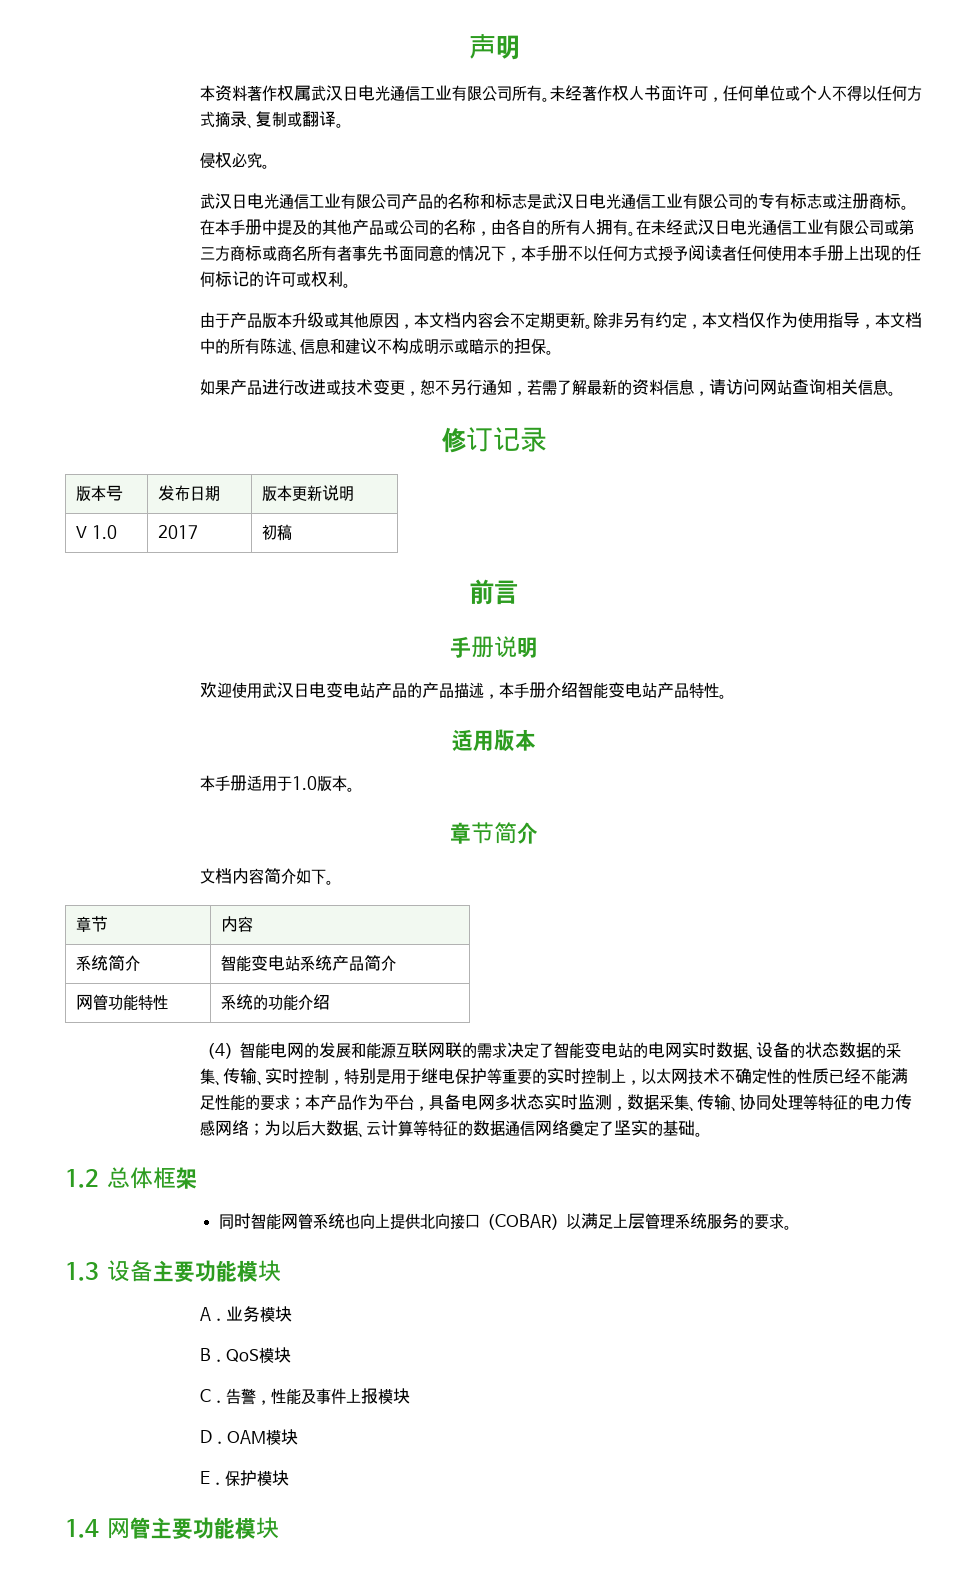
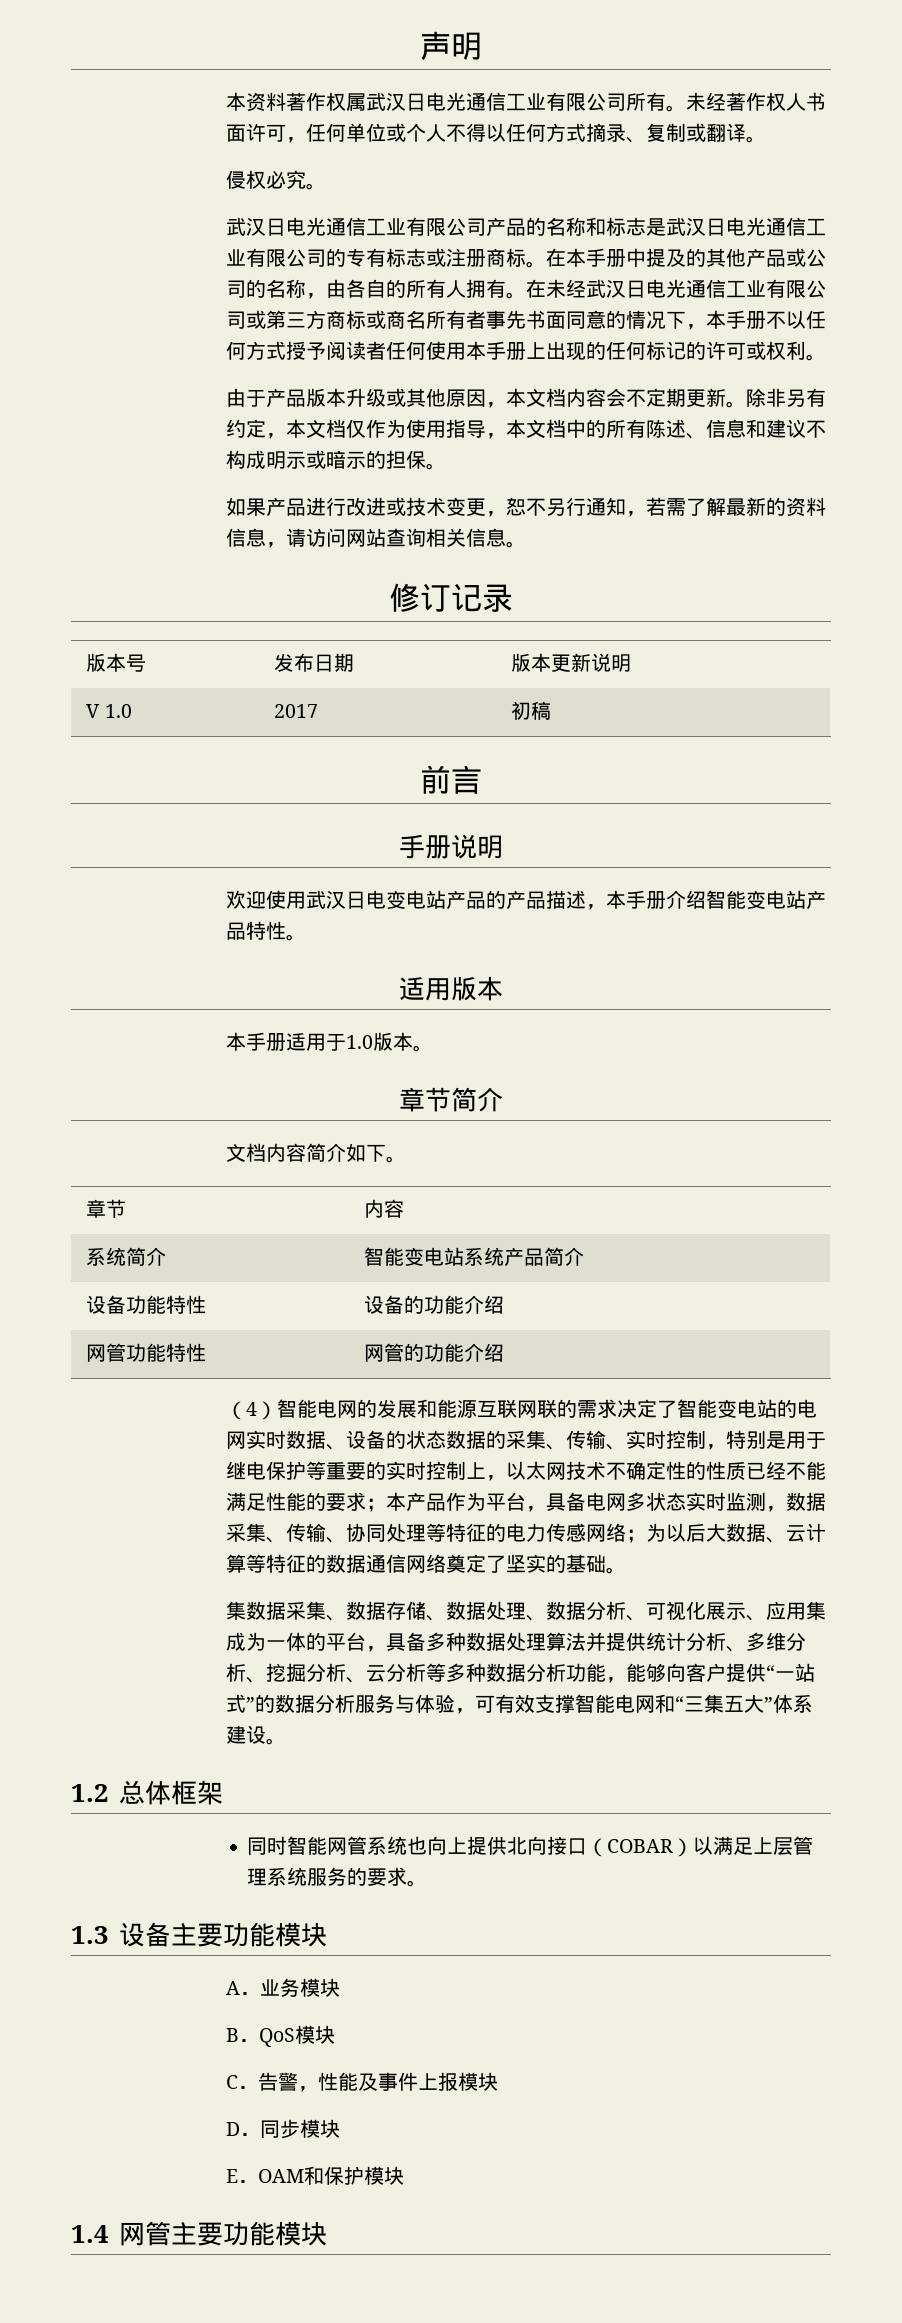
+ 设备功能特性 | 设备的功能介绍
- 网管功能特性 | 系统的功能介绍
+ 网管功能特性 | 网管的功能介绍
+ 集数据采集、数据存储、数据处理、数据分析、可视化展示、应用集成为一体的平台，具备多种数据处理算法并提供统计分析、多维分析、挖掘分析、云分析等多种数据分析功能，能够向客户提供“一站式”的数据分析服务与体验，可有效支撑智能电网和“三集五大”体系建设。
- D．OAM模块
+ D．同步模块
- E．保护模块
+ E．OAM和保护模块

